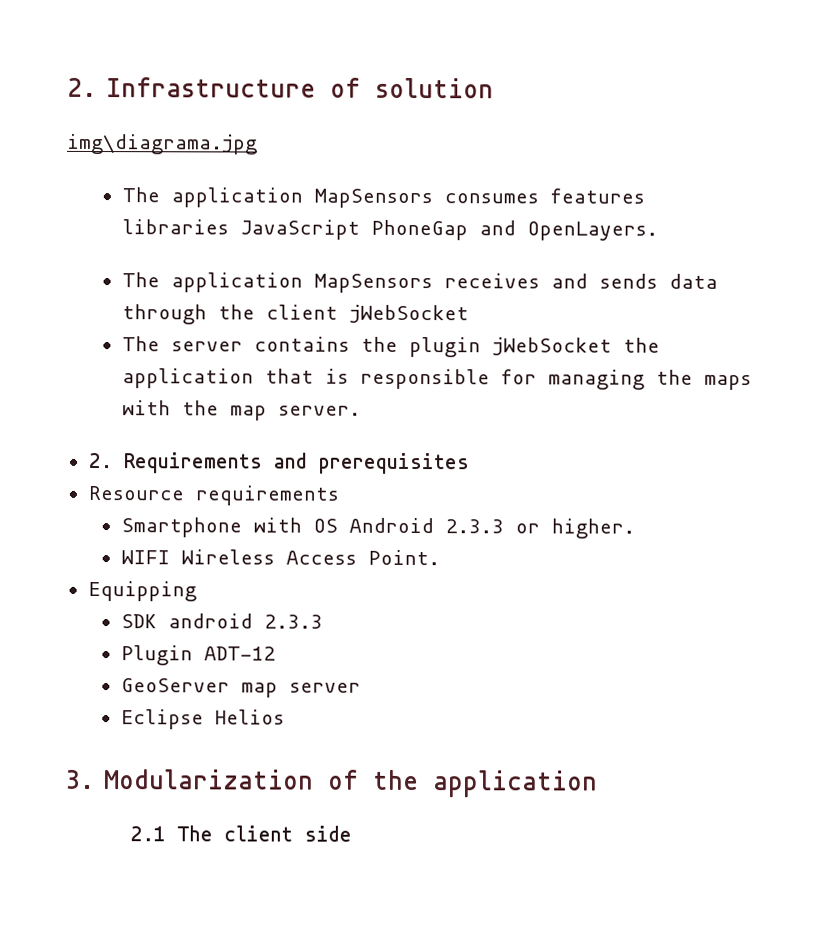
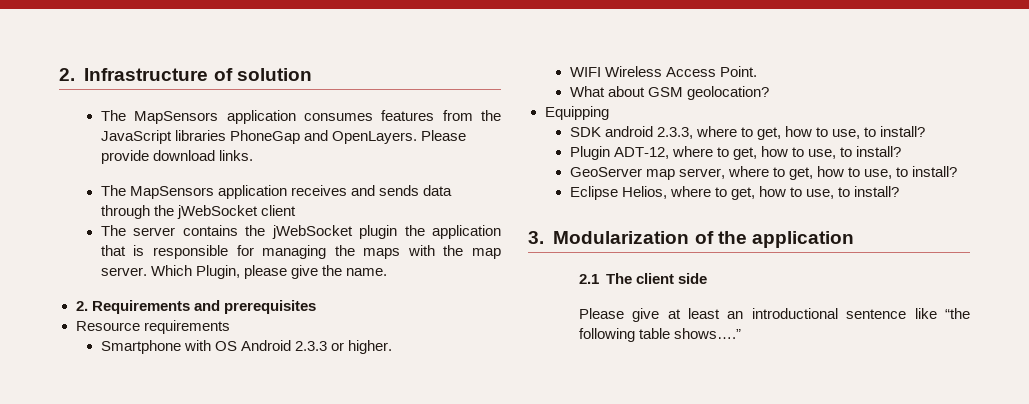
- img\diagrama.jpg
- The application MapSensors consumes features libraries JavaScript PhoneGap and OpenLayers.
- The application MapSensors receives and sends data through the client jWebSocket
+ The MapSensors application consumes features from the JavaScript libraries PhoneGap and OpenLayers. Please provide download links.
+ The MapSensors application receives and sends data through the jWebSocket client
- The server contains the plugin jWebSocket the application that is responsible for managing the maps with the map server.
+ The server contains the jWebSocket plugin the application that is responsible for managing the maps with the map server. Which Plugin, please give the name.
+ What about GSM geolocation?
- SDK android 2.3.3
- Plugin ADT-12
- GeoServer map server
- Eclipse Helios
+ SDK android 2.3.3, where to get, how to use, to install?
+ Plugin ADT-12, where to get, how to use, to install?
+ GeoServer map server, where to get, how to use, to install?
+ Eclipse Helios, where to get, how to use, to install?
+ Please give at least an introductional sentence like “the following table shows….”

